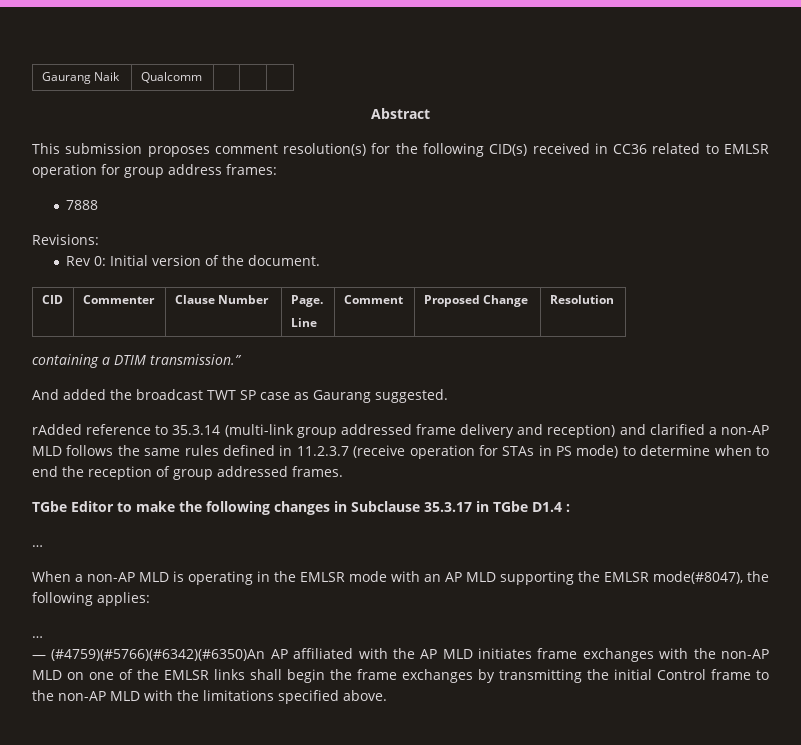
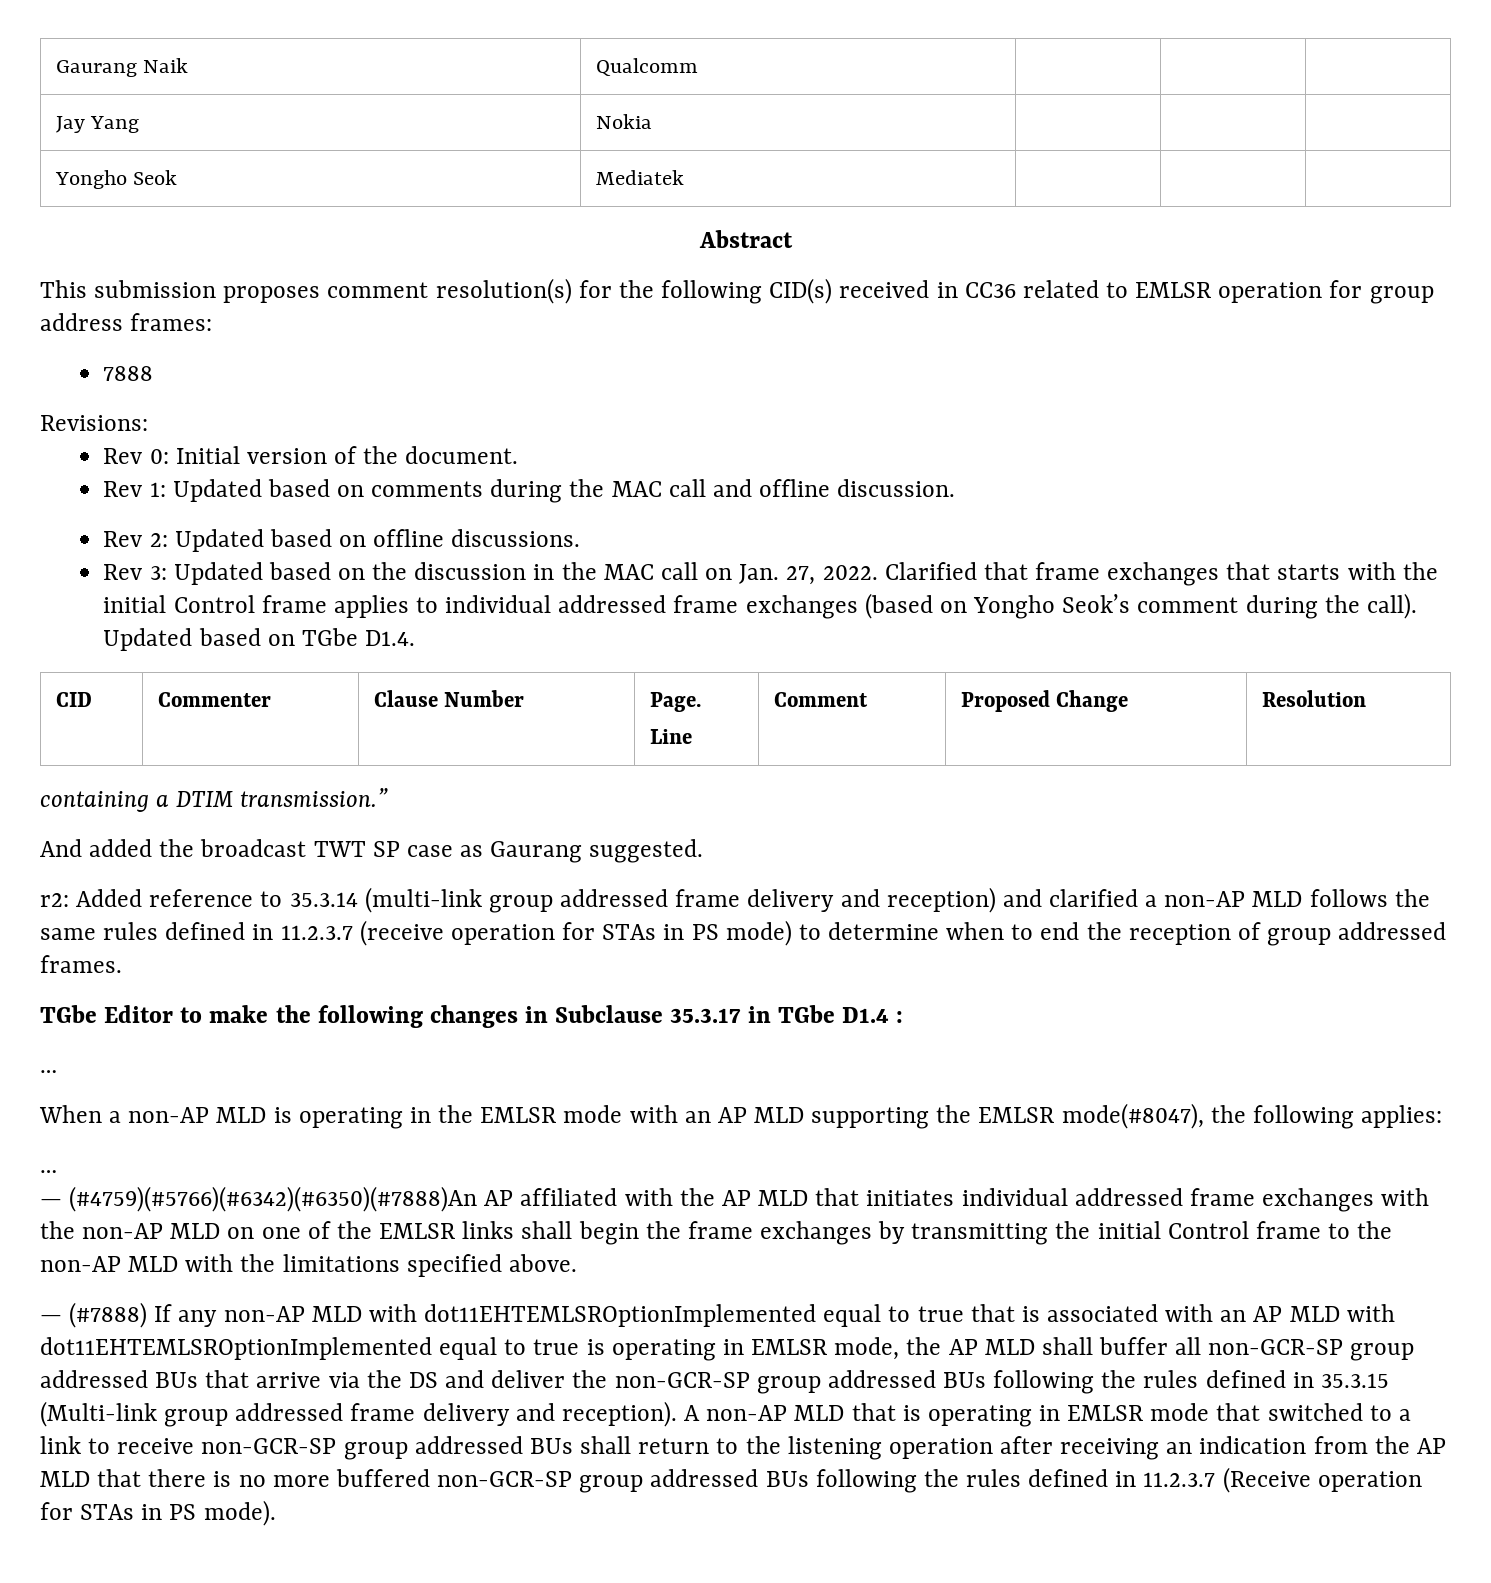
+ Jay Yang | Nokia | | |
+ Yongho Seok | Mediatek | | |
+ Rev 1: Updated based on comments during the MAC call and offline discussion.
+ Rev 2: Updated based on offline discussions.
+ Rev 3: Updated based on the discussion in the MAC call on Jan. 27, 2022. Clarified that frame exchanges that starts with the initial Control frame applies to individual addressed frame exchanges (based on Yongho Seok’s comment during the call). Updated based on TGbe D1.4.
- rAdded reference to 35.3.14 (multi-link group addressed frame delivery and reception) and clarified a non-AP MLD follows the same rules defined in 11.2.3.7 (receive operation for STAs in PS mode) to determine when to end the reception of group addressed frames.
+ r2: Added reference to 35.3.14 (multi-link group addressed frame delivery and reception) and clarified a non-AP MLD follows the same rules defined in 11.2.3.7 (receive operation for STAs in PS mode) to determine when to end the reception of group addressed frames.
- — (#4759)(#5766)(#6342)(#6350)An AP affiliated with the AP MLD initiates frame exchanges with the non-AP MLD on one of the EMLSR links shall begin the frame exchanges by transmitting the initial Control frame to the non-AP MLD with the limitations specified above.
+ — (#4759)(#5766)(#6342)(#6350)(#7888)An AP affiliated with the AP MLD that initiates individual addressed frame exchanges with the non-AP MLD on one of the EMLSR links shall begin the frame exchanges by transmitting the initial Control frame to the non-AP MLD with the limitations specified above.
+ — (#7888) If any non-AP MLD with dot11EHTEMLSROptionImplemented equal to true that is associated with an AP MLD with dot11EHTEMLSROptionImplemented equal to true is operating in EMLSR mode, the AP MLD shall buffer all non-GCR-SP group addressed BUs that arrive via the DS and deliver the non-GCR-SP group addressed BUs following the rules defined in 35.3.15 (Multi-link group addressed frame delivery and reception). A non-AP MLD that is operating in EMLSR mode that switched to a link to receive non-GCR-SP group addressed BUs shall return to the listening operation after receiving an indication from the AP MLD that there is no more buffered non-GCR-SP group addressed BUs following the rules defined in 11.2.3.7 (Receive operation for STAs in PS mode).

